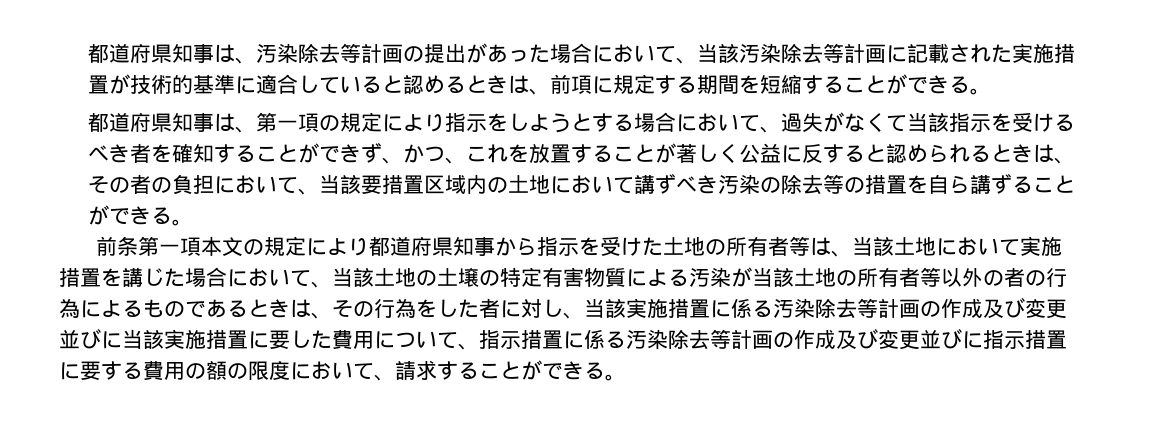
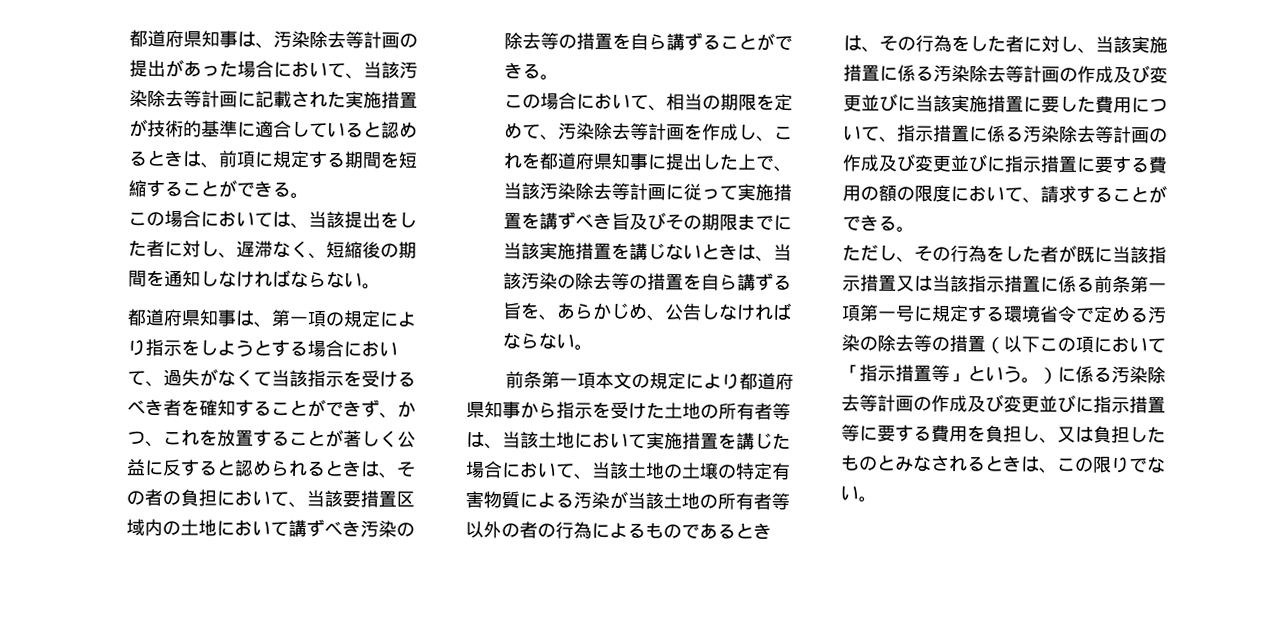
+ この場合においては、当該提出をした者に対し、遅滞なく、短縮後の期間を通知しなければならない。
+ この場合において、相当の期限を定めて、汚染除去等計画を作成し、これを都道府県知事に提出した上で、当該汚染除去等計画に従って実施措置を講ずべき旨及びその期限までに当該実施措置を講じないときは、当該汚染の除去等の措置を自ら講ずる旨を、あらかじめ、公告しなければならない。
+ ただし、その行為をした者が既に当該指示措置又は当該指示措置に係る前条第一項第一号に規定する環境省令で定める汚染の除去等の措置（以下この項において「指示措置等」という。）に係る汚染除去等計画の作成及び変更並びに指示措置等に要する費用を負担し、又は負担したものとみなされるときは、この限りでない。

